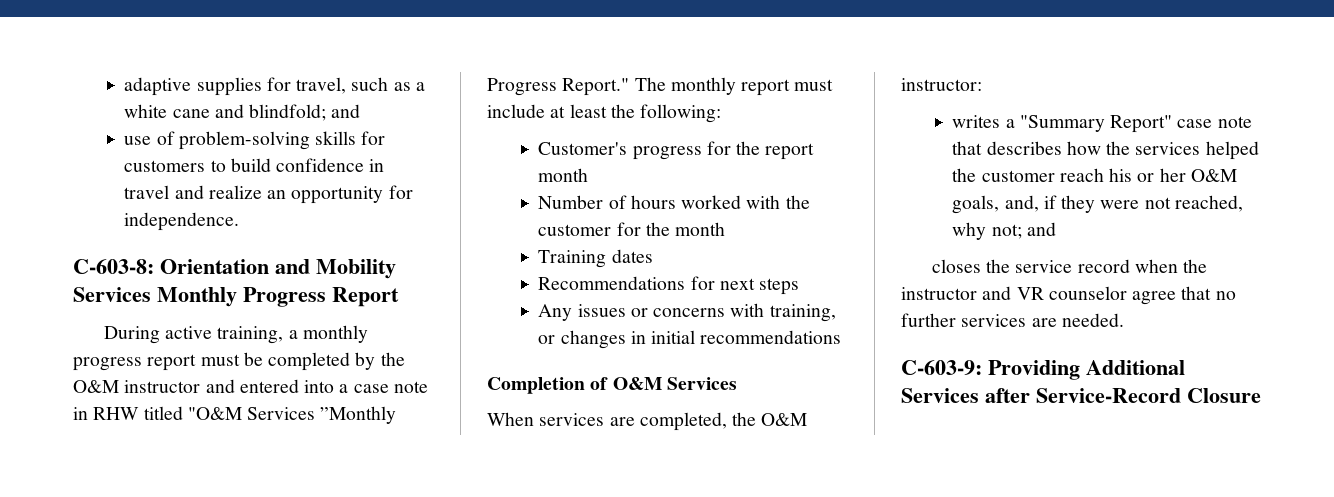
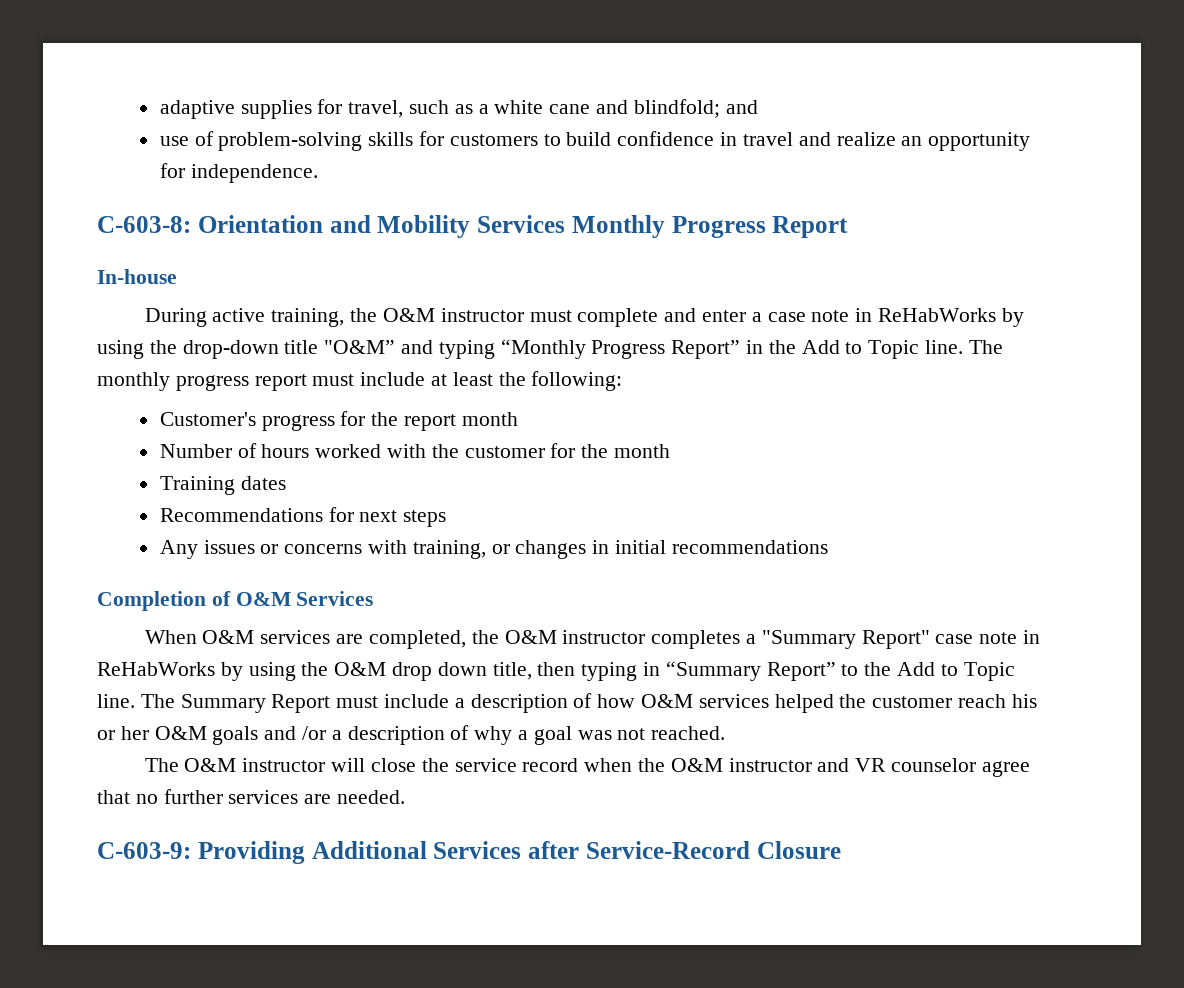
+ In-house
- During active training, a monthly progress report must be completed by the O&M instructor and entered into a case note in RHW titled "O&M Services ”Monthly Progress Report."
+ During active training, the O&M instructor must complete and enter a case note in ReHabWorks by using the drop-down title "O&M” and typing “Monthly Progress Report” in the Add to Topic line.
- The monthly report must include at least the following:
+ The monthly progress report must include at least the following:
- When services are completed, the O&M instructor:
- writes a "Summary Report" case note that describes how the services helped the customer reach his or her O&M goals, and, if they were not reached, why not; and
- closes the service record when the instructor and VR counselor agree that no further services are needed.
+ When O&M services are completed, the O&M instructor completes a "Summary Report" case note in ReHabWorks by using the O&M drop down title, then typing in “Summary Report” to the Add to Topic line. The Summary Report must include a description of how O&M services helped the customer reach his or her O&M goals and /or a description of why a goal was not reached.
+ The O&M instructor will close the service record when the O&M instructor and VR counselor agree that no further services are needed.

